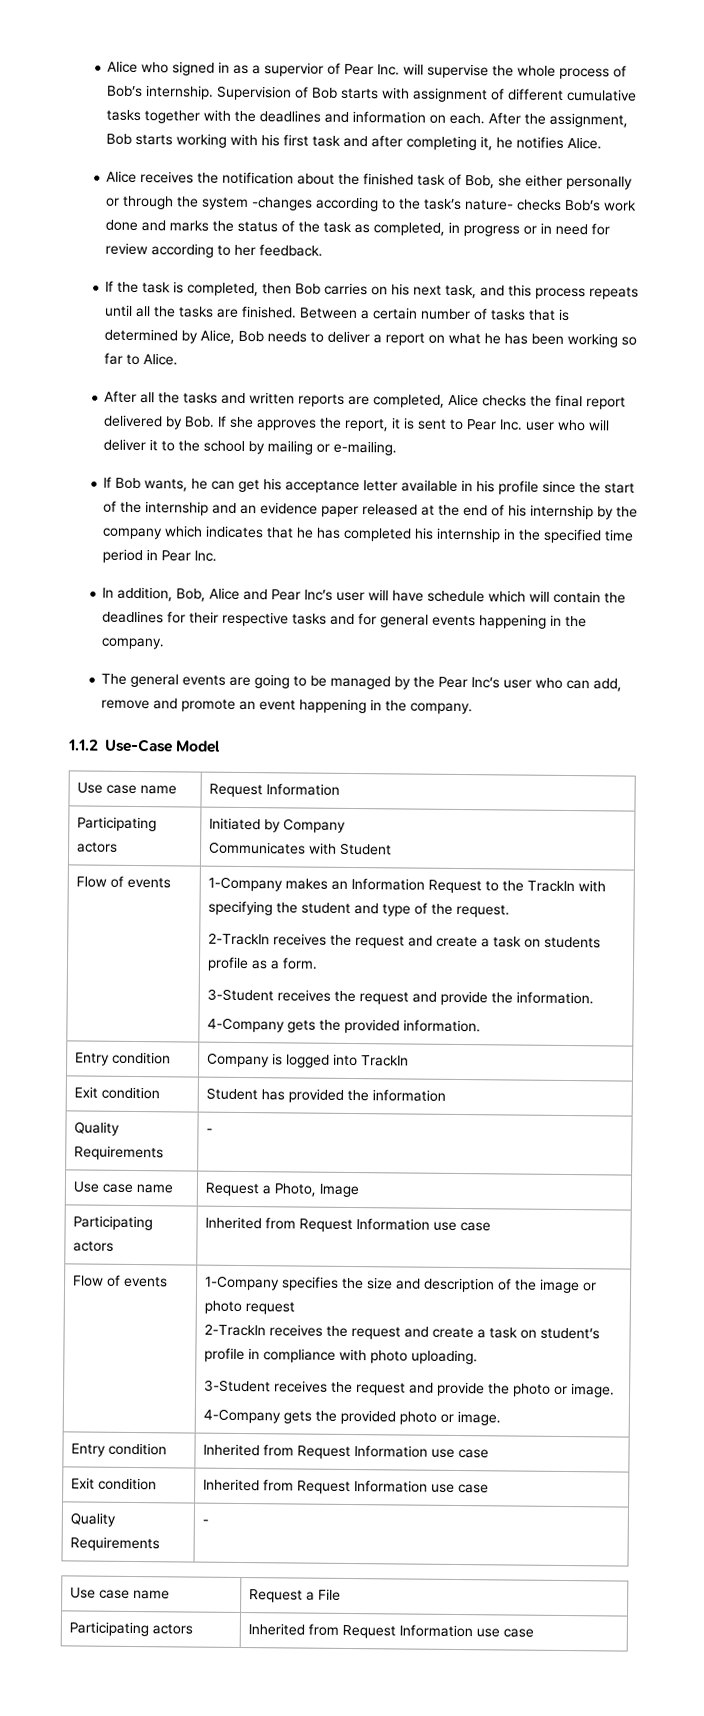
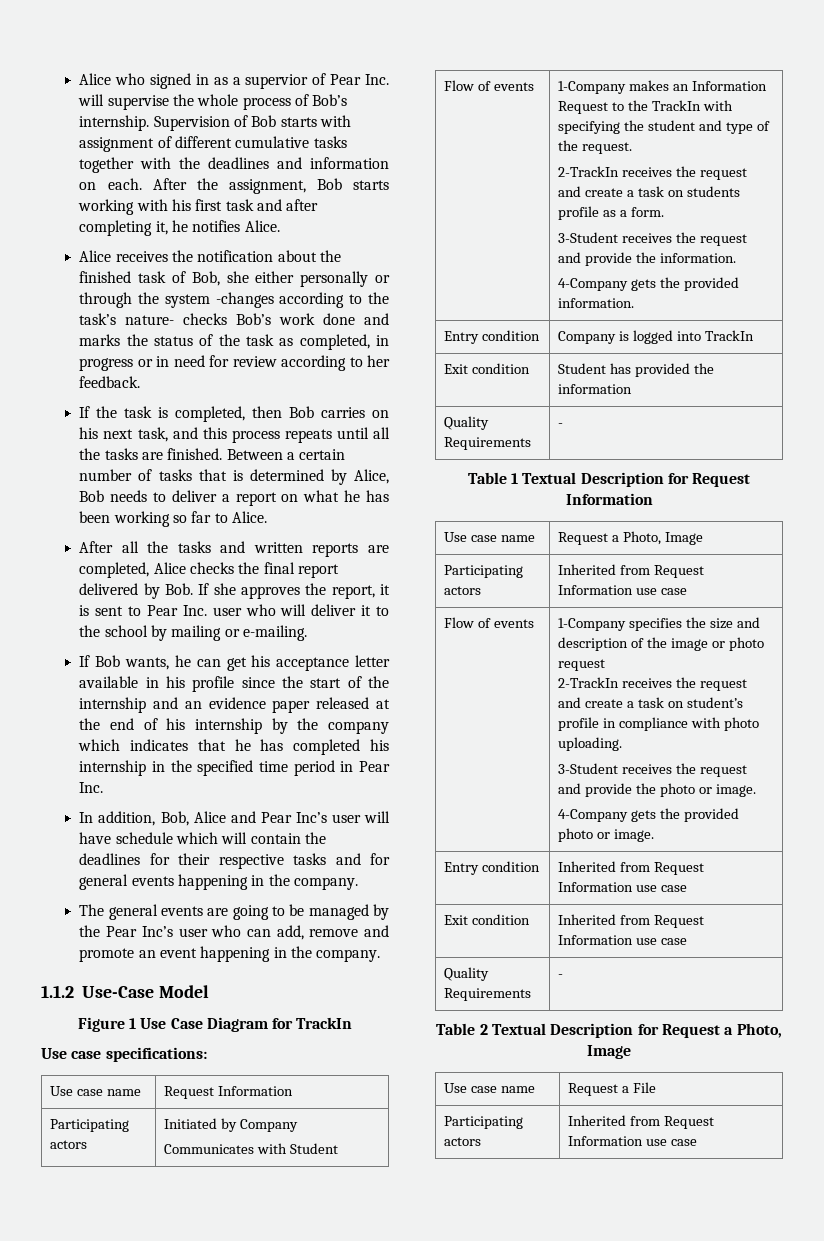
+ Figure 1 Use Case Diagram for TrackIn
+ Use case specifications:
+ Table 1 Textual Description for Request Information
+ Table 2 Textual Description for Request a Photo, Image

